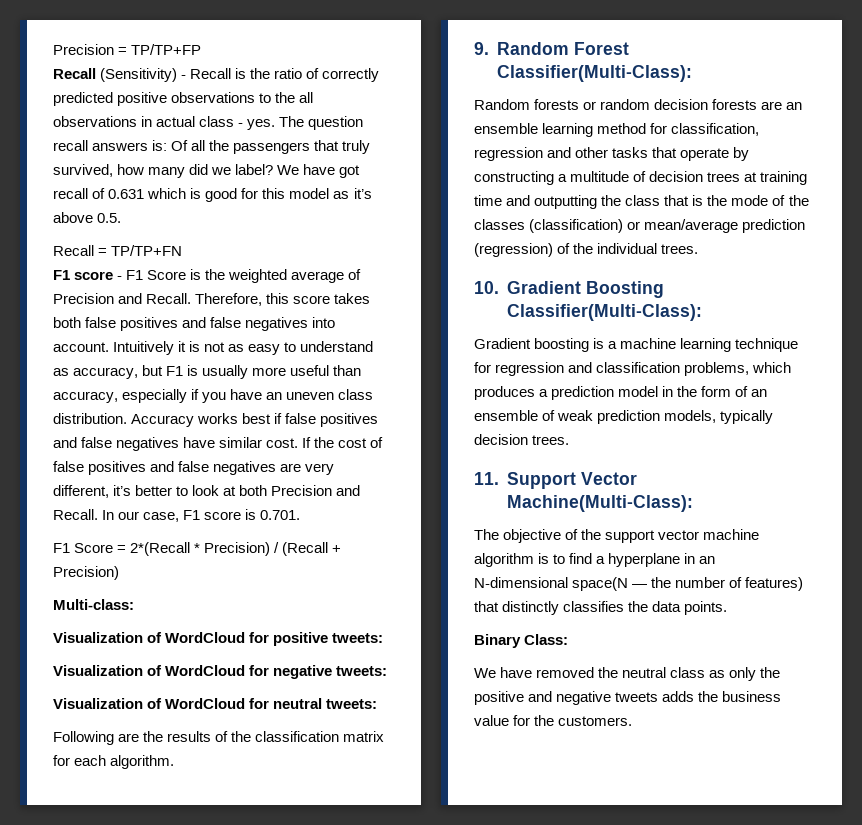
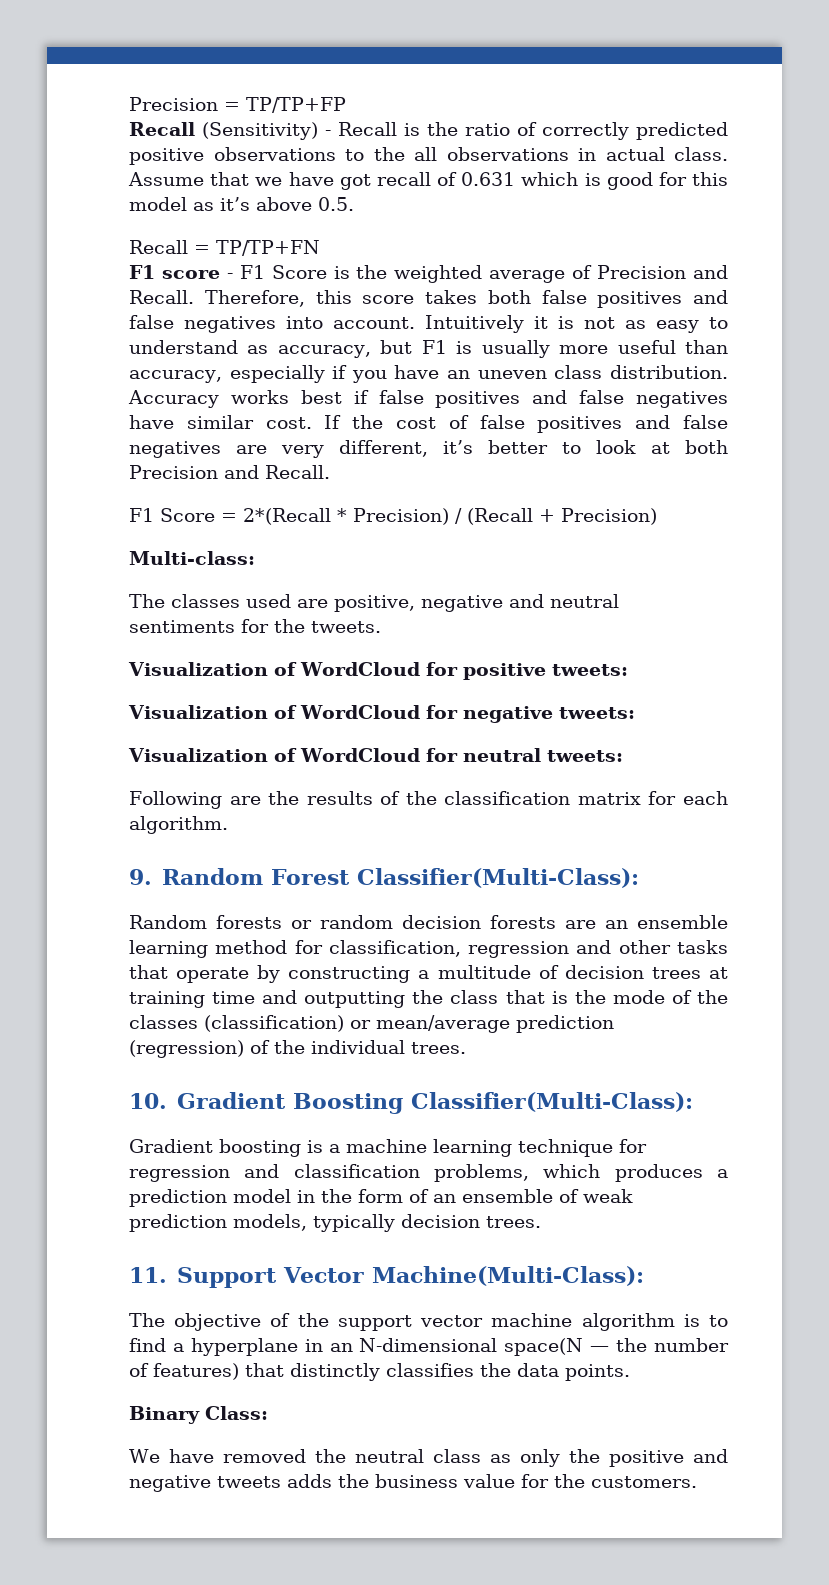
- Recall (Sensitivity) - Recall is the ratio of correctly predicted positive observations to the all observations in actual class - yes. The question recall answers is: Of all the passengers that truly survived, how many did we label? We have got recall of 0.631 which is good for this model as it’s above 0.5.
+ Recall (Sensitivity) - Recall is the ratio of correctly predicted positive observations to the all observations in actual class. Assume that we have got recall of 0.631 which is good for this model as it’s above 0.5.
- In our case, F1 score is 0.701.
+ The classes used are positive, negative and neutral sentiments for the tweets.

